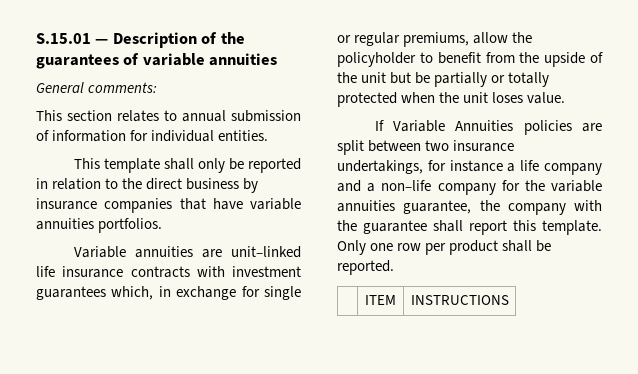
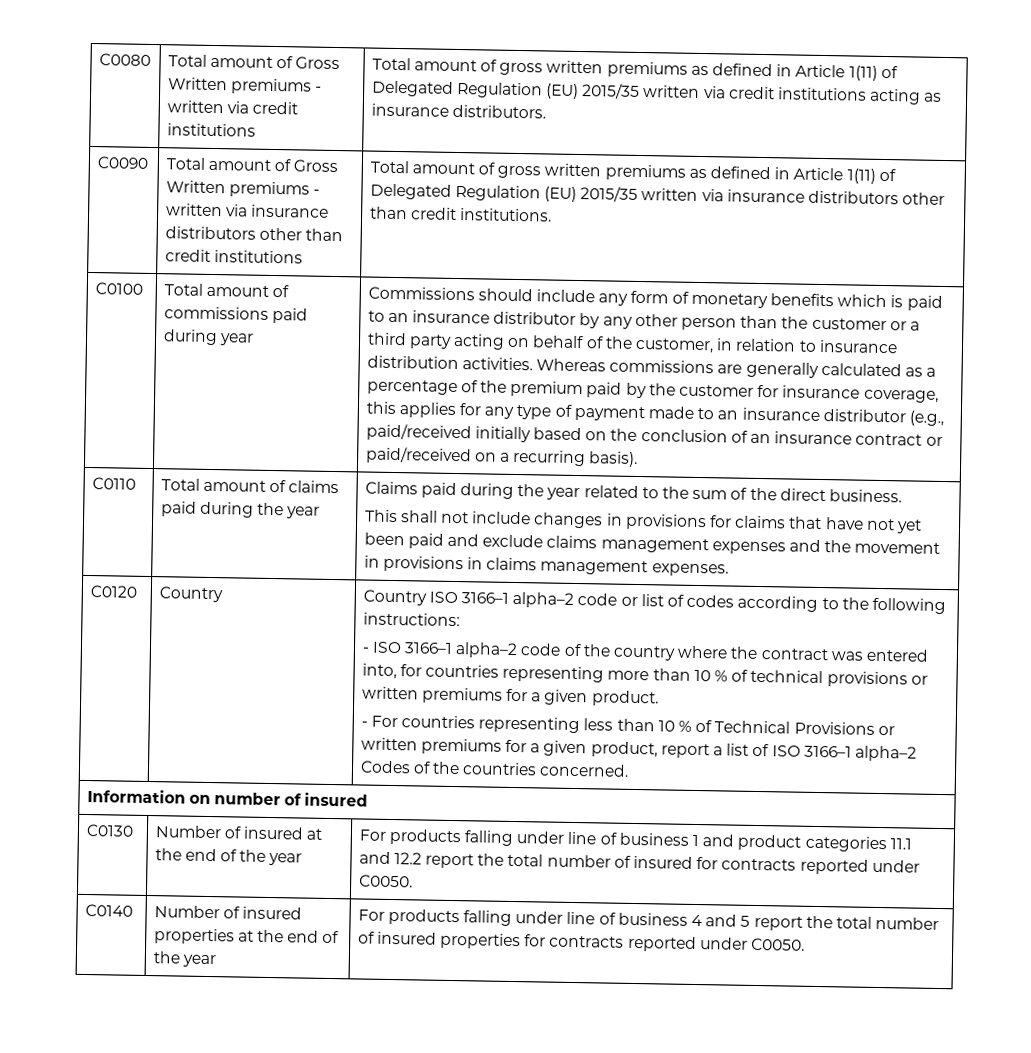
- S.15.01 — Description of the guarantees of variable annuities
- General comments:
- This section relates to annual submission of information for individual entities.
- This template shall only be reported in relation to the direct business by insurance companies that have variable annuities portfolios.
- Variable annuities are unit–linked life insurance contracts with investment guarantees which, in exchange for single or regular premiums, allow the policyholder to benefit from the upside of the unit but be partially or totally protected when the unit loses value.
- If Variable Annuities policies are split between two insurance undertakings, for instance a life company and a non–life company for the variable annuities guarantee, the company with the guarantee shall report this template. Only one row per product shall be reported.
- | ITEM | INSTRUCTIONS
+ C0080 | Total amount of Gross Written premiums - written via credit institutions | Total amount of gross written premiums as defined in Article 1(11) of Delegated Regulation (EU) 2015/35 written via credit institutions acting as insurance distributors.
+ C0090 | Total amount of Gross Written premiums - written via insurance distributors other than credit institutions | Total amount of gross written premiums as defined in Article 1(11) of Delegated Regulation (EU) 2015/35 written via insurance distributors other than credit institutions.
+ C0100 | Total amount of commissions paid during year | Commissions should include any form of monetary benefits which is paid to an insurance distributor by any other person than the customer or a third party acting on behalf of the customer, in relation to insurance distribution activities. Whereas commissions are generally calculated as a percentage of the premium paid by the customer for insurance coverage, this applies for any type of payment made to an insurance distributor (e.g., paid/received initially based on the conclusion of an insurance contract or paid/received on a recurring basis).
+ C0110 | Total amount of claims paid during the year | Claims paid during the year related to the sum of the direct business.
+ This shall not include changes in provisions for claims that have not yet been paid and exclude claims management expenses and the movement in provisions in claims management expenses.
+ C0120 | Country | Country ISO 3166–1 alpha–2 code or list of codes according to the following instructions:
+ - ISO 3166–1 alpha–2 code of the country where the contract was entered into, for countries representing more than 10 % of technical provisions or written premiums for a given product.
+ - For countries representing less than 10 % of Technical Provisions or written premiums for a given product, report a list of ISO 3166–1 alpha–2 Codes of the countries concerned.
+ Information on number of insured
+ C0130 | Number of insured at the end of the year | For products falling under line of business 1 and product categories 11.1 and 12.2 report the total number of insured for contracts reported under C0050.
+ C0140 | Number of insured properties at the end of the year | For products falling under line of business 4 and 5 report the total number of insured properties for contracts reported under C0050.

